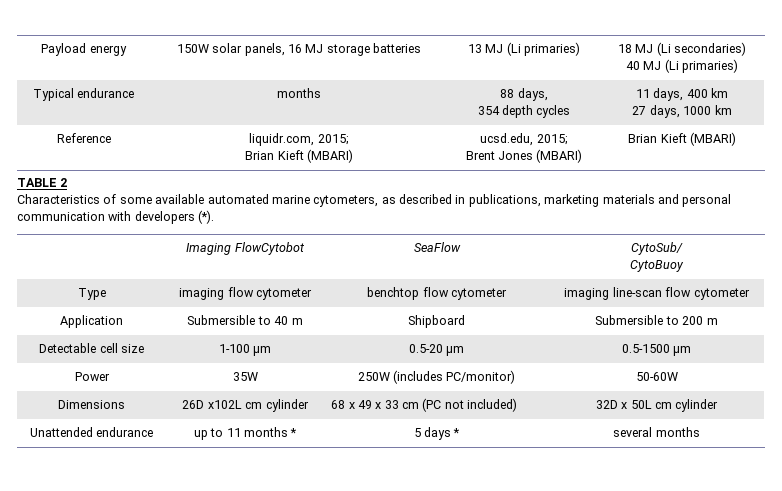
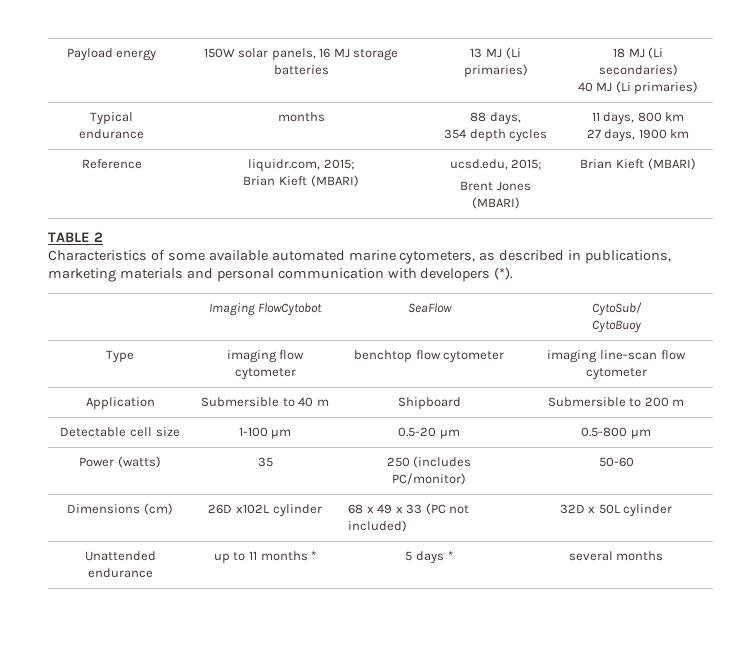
  Typical endurance | months | 88 days,
- 354 depth cycles | 11 days, 400 km
- 27 days, 1000 km
+ 354 depth cycles | 11 days, 800 km
+ 27 days, 1900 km
- Detectable cell size | 1-100 μm | 0.5-20 μm | 0.5-1500 μm
+ Detectable cell size | 1-100 μm | 0.5-20 μm | 0.5-800 μm
- Power | 35W | 250W (includes PC/monitor) | 50-60W
+ Power (watts) | 35 | 250 (includes PC/monitor) | 50-60
- Dimensions | 26D x102L cm cylinder | 68 x 49 x 33 cm (PC not included) | 32D x 50L cm cylinder
+ Dimensions (cm) | 26D x102L cylinder | 68 x 49 x 33 (PC not included) | 32D x 50L cylinder

